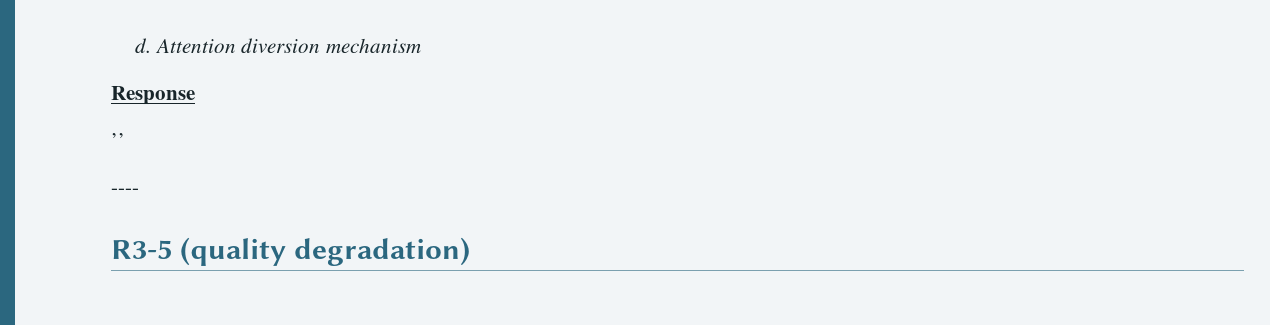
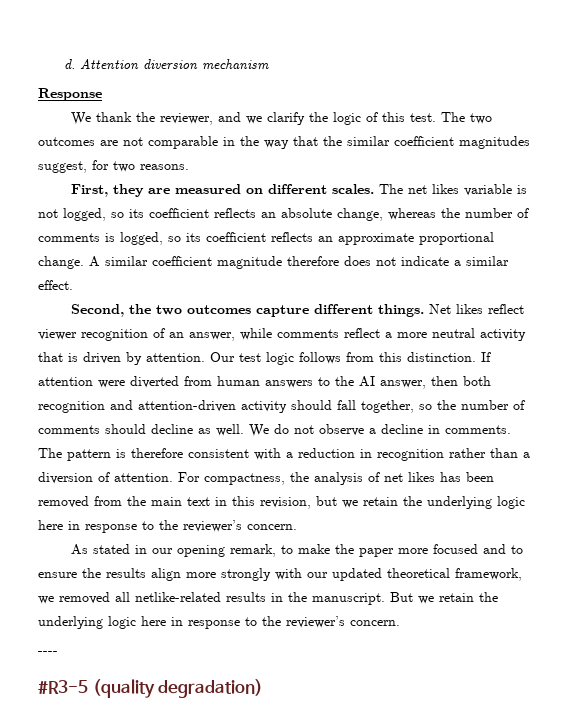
- ’’
+ We thank the reviewer, and we clarify the logic of this test. The two outcomes are not comparable in the way that the similar coefficient magnitudes suggest, for two reasons.
+ First, they are measured on different scales. The net likes variable is not logged, so its coefficient reflects an absolute change, whereas the number of comments is logged, so its coefficient reflects an approximate proportional change. A similar coefficient magnitude therefore does not indicate a similar effect.
+ Second, the two outcomes capture different things. Net likes reflect viewer recognition of an answer, while comments reflect a more neutral activity that is driven by attention. Our test logic follows from this distinction. If attention were diverted from human answers to the AI answer, then both recognition and attention-driven activity should fall together, so the number of comments should decline as well. We do not observe a decline in comments. The pattern is therefore consistent with a reduction in recognition rather than a diversion of attention. For compactness, the analysis of net likes has been removed from the main text in this revision, but we retain the underlying logic here in response to the reviewer’s concern.
+ As stated in our opening remark, to make the paper more focused and to ensure the results align more strongly with our updated theoretical framework, we removed all netlike-related results in the manuscript. But we retain the underlying logic here in response to the reviewer’s concern.
- R3-5 (quality degradation)
+ #R3-5 (quality degradation)

